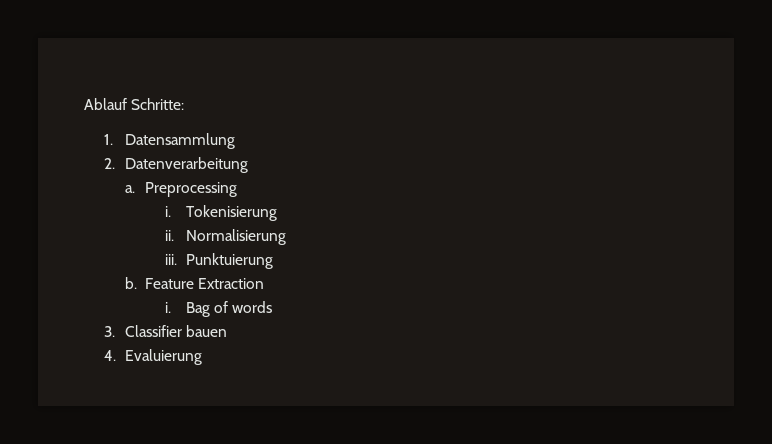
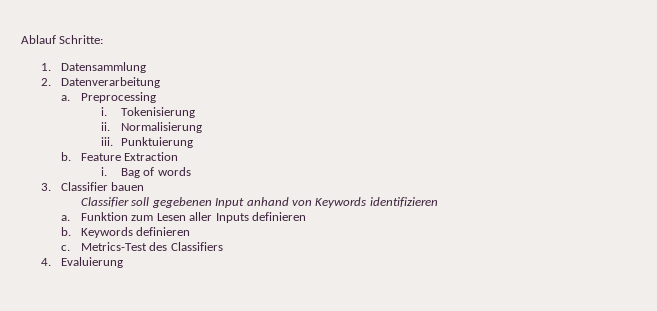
+ Classifier soll gegebenen Input anhand von Keywords identifizieren
+ a. Funktion zum Lesen aller Inputs definieren
+ b. Keywords definieren
+ c. Metrics-Test des Classifiers

